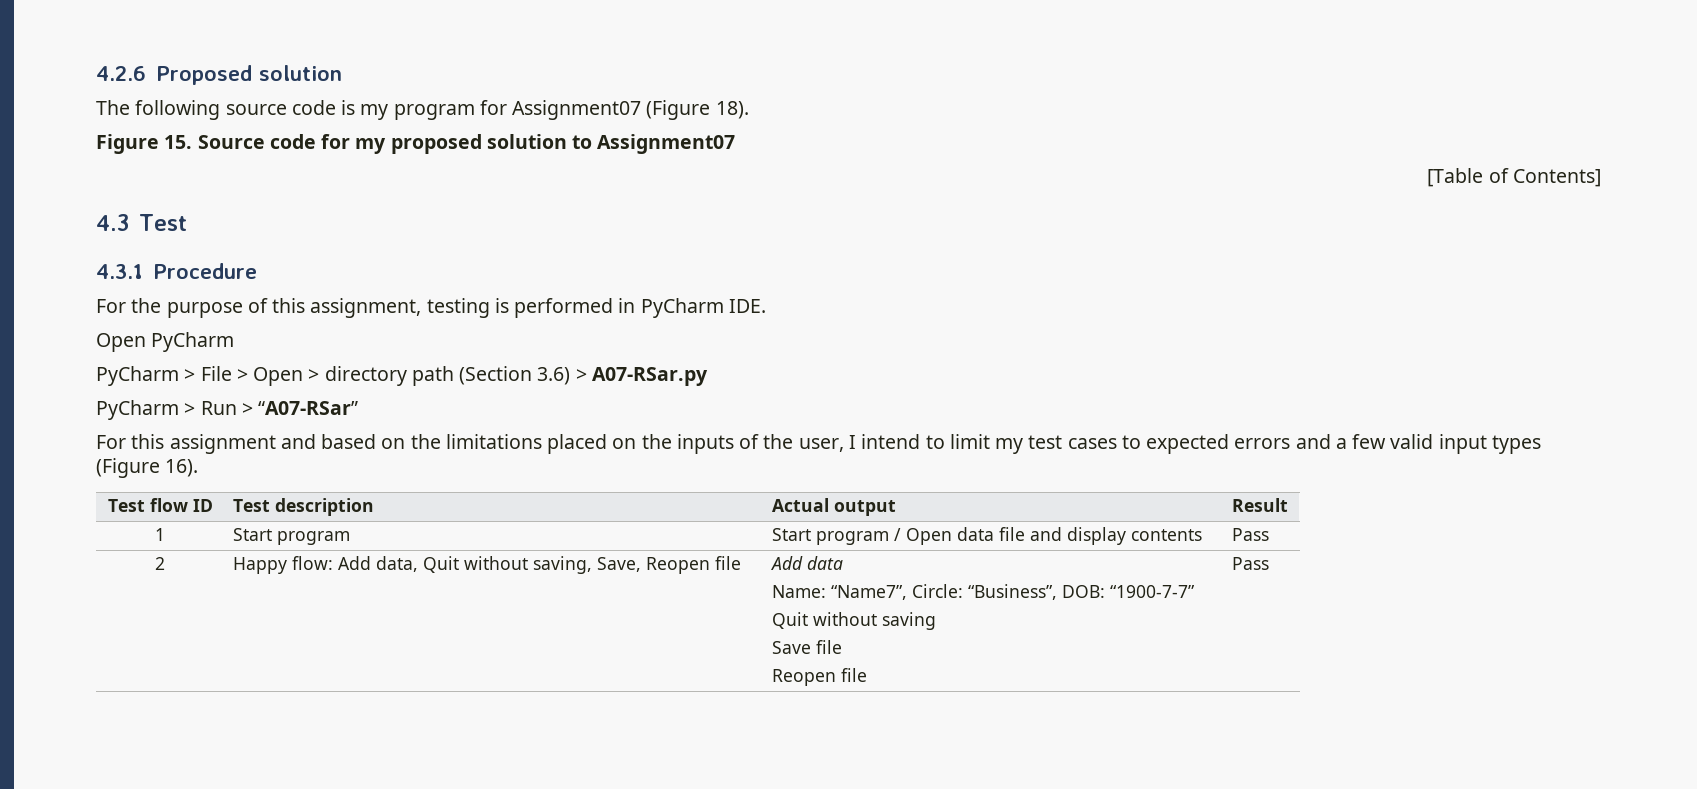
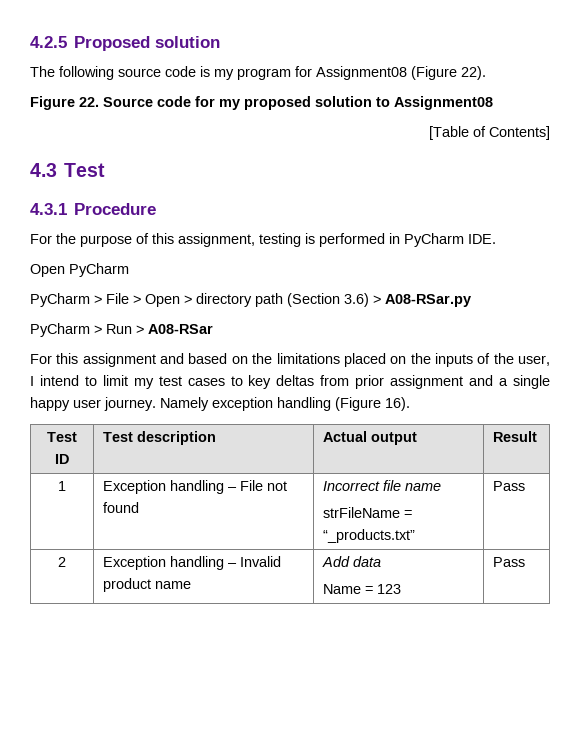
- 4.2.6 Proposed solution
+ 4.2.5 Proposed solution
- The following source code is my program for Assignment07 (Figure 18).
+ The following source code is my program for Assignment08 (Figure 22).
- Figure 15. Source code for my proposed solution to Assignment07
+ Figure 22. Source code for my proposed solution to Assignment08
- PyCharm > File > Open > directory path (Section 3.6) > A07-RSar.py
+ PyCharm > File > Open > directory path (Section 3.6) > A08-RSar.py
- PyCharm > Run > “A07-RSar”
+ PyCharm > Run > A08-RSar
- For this assignment and based on the limitations placed on the inputs of the user, I intend to limit my test cases to expected errors and a few valid input types (Figure 16).
+ For this assignment and based on the limitations placed on the inputs of the user, I intend to limit my test cases to key deltas from prior assignment and a single happy user journey. Namely exception handling (Figure 16).
- Test flow ID | Test description | Actual output | Result
+ Test ID | Test description | Actual output | Result
- 1 | Start program | Start program / Open data file and display contents | Pass
- 2 | Happy flow: Add data, Quit without saving, Save, Reopen file | Add data
- Name: “Name7”, Circle: “Business”, DOB: “1900-7-7”
- Quit without saving
- Save file
- Reopen file | Pass
+ 1 | Exception handling – File not found | Incorrect file name
+ strFileName = “_products.txt” | Pass
+ 2 | Exception handling – Invalid product name | Add data
+ Name = 123 | Pass

